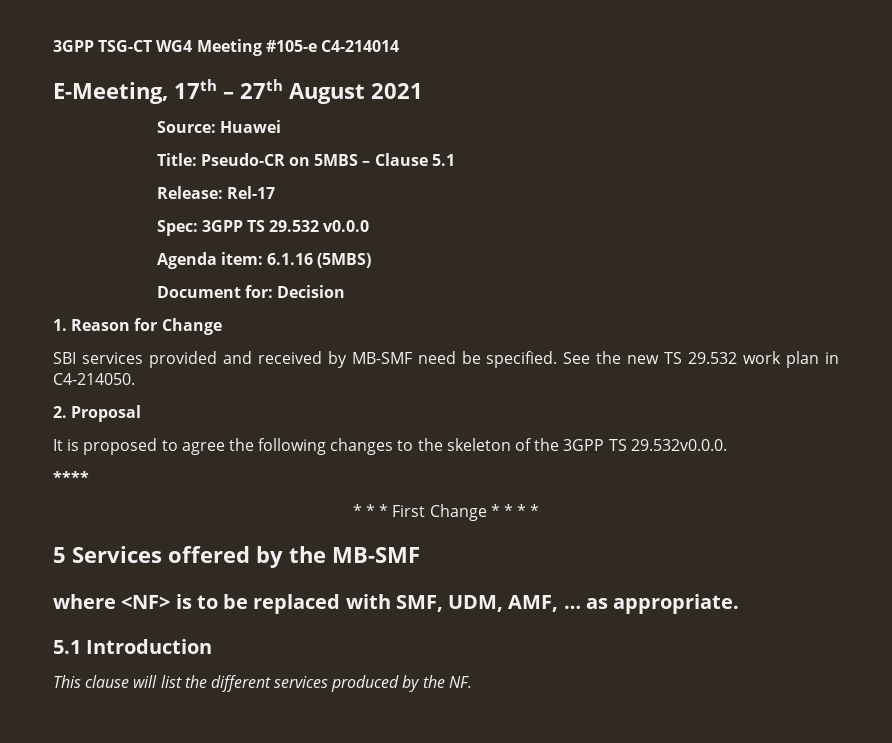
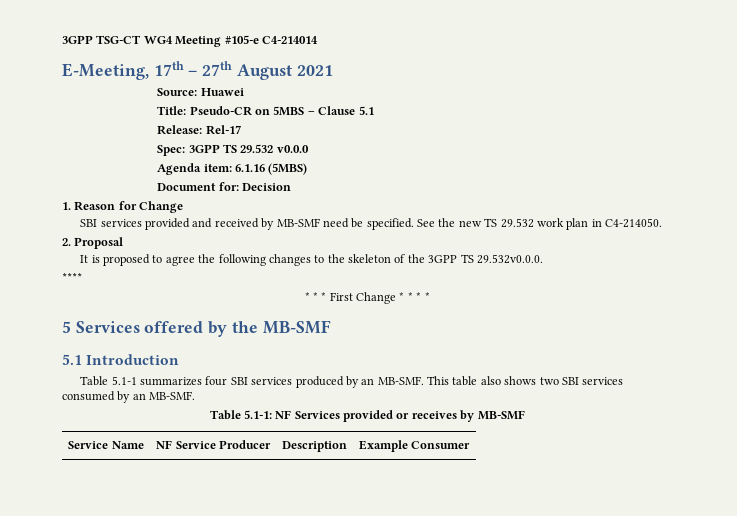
- where <NF> is to be replaced with SMF, UDM, AMF, … as appropriate.
  5.1 Introduction
- This clause will list the different services produced by the NF.
+ Table 5.1-1 summarizes four SBI services produced by an MB-SMF. This table also shows two SBI services consumed by an MB-SMF.
+ Table 5.1-1: NF Services provided or receives by MB-SMF
+ Service Name | NF Service Producer | Description | Example Consumer

